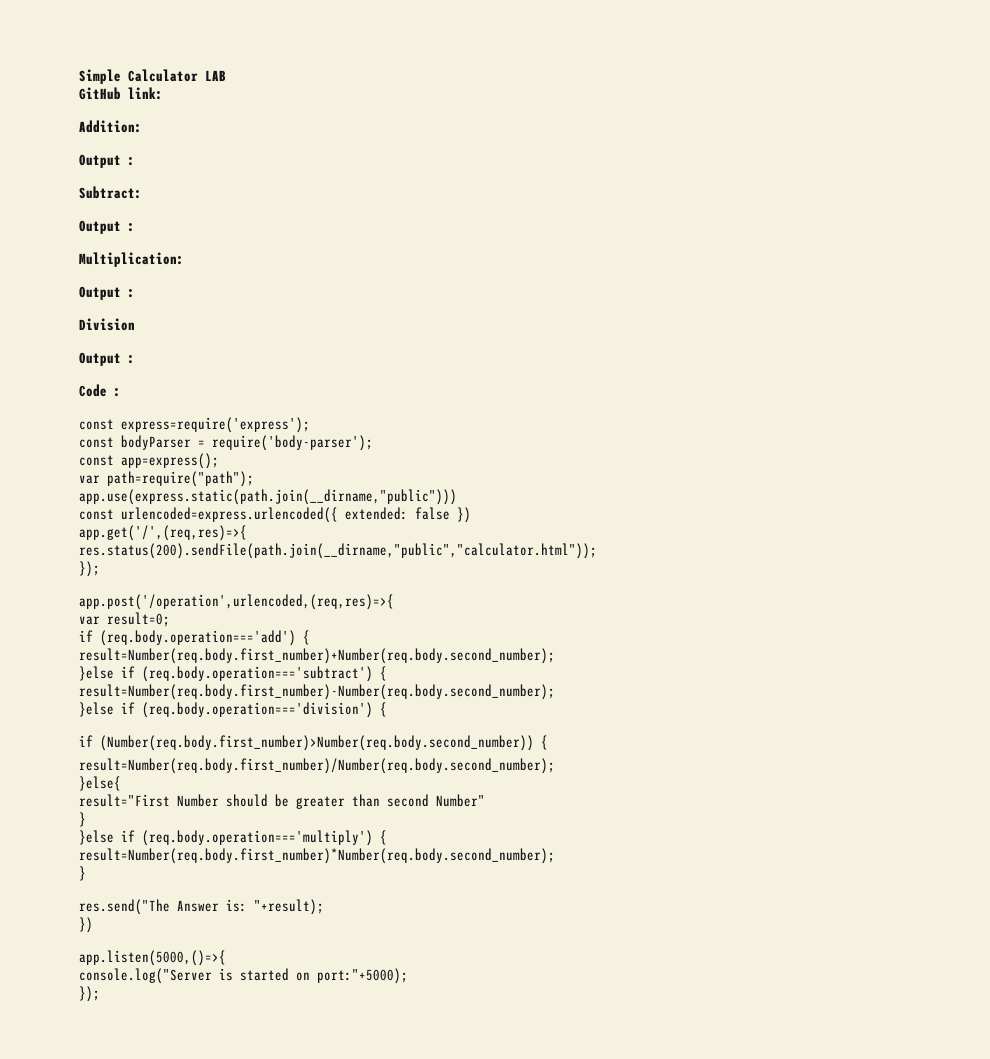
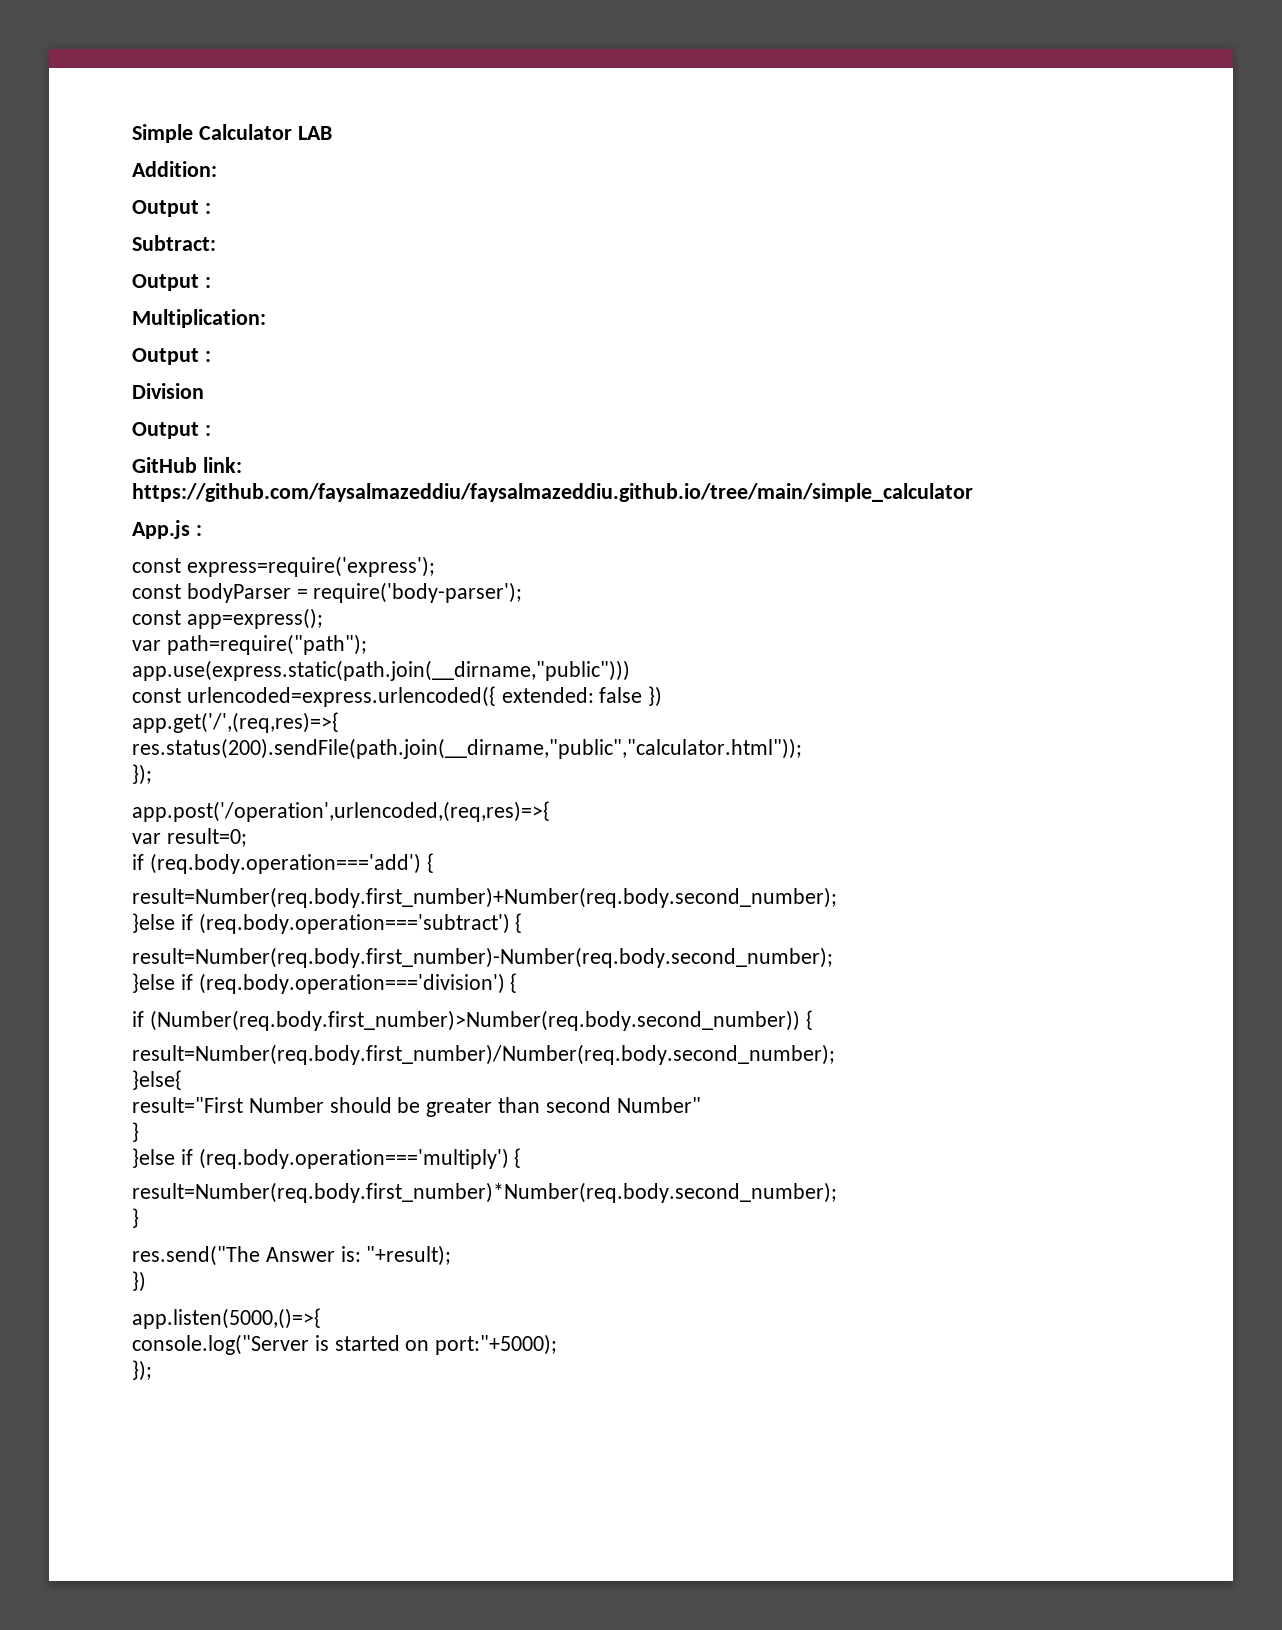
- GitHub link:
- Code :
+ GitHub link:
+ https://github.com/faysalmazeddiu/faysalmazeddiu.github.io/tree/main/simple_calculator
+ App.js :

